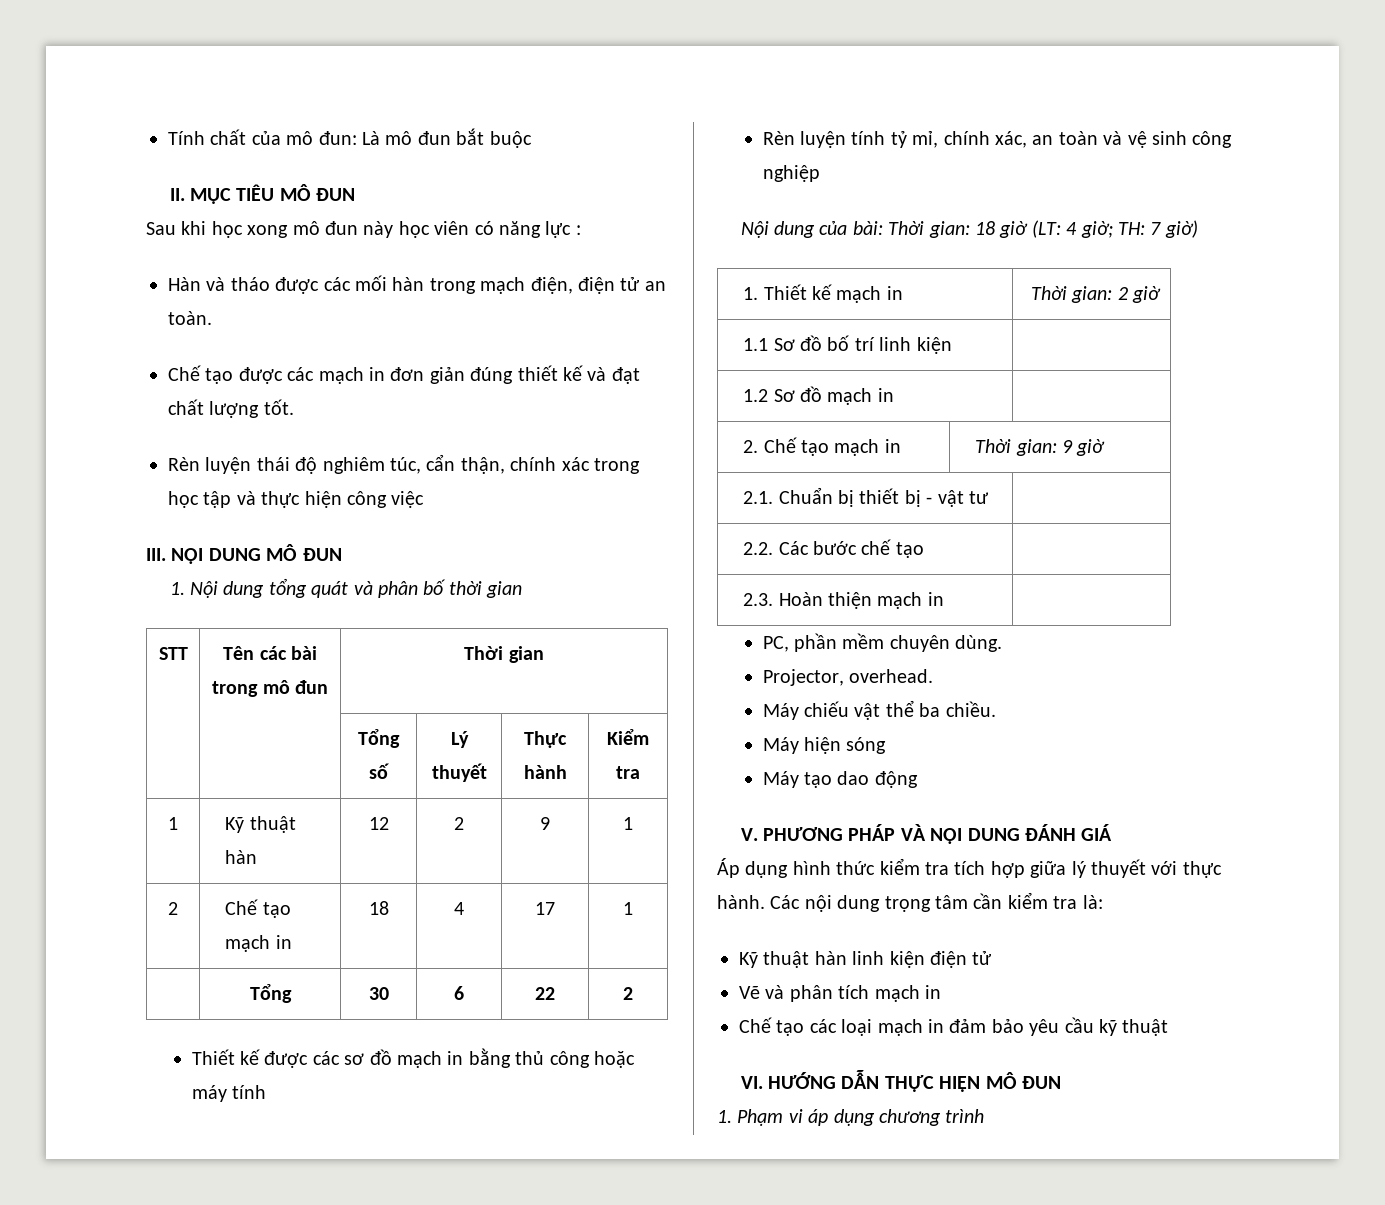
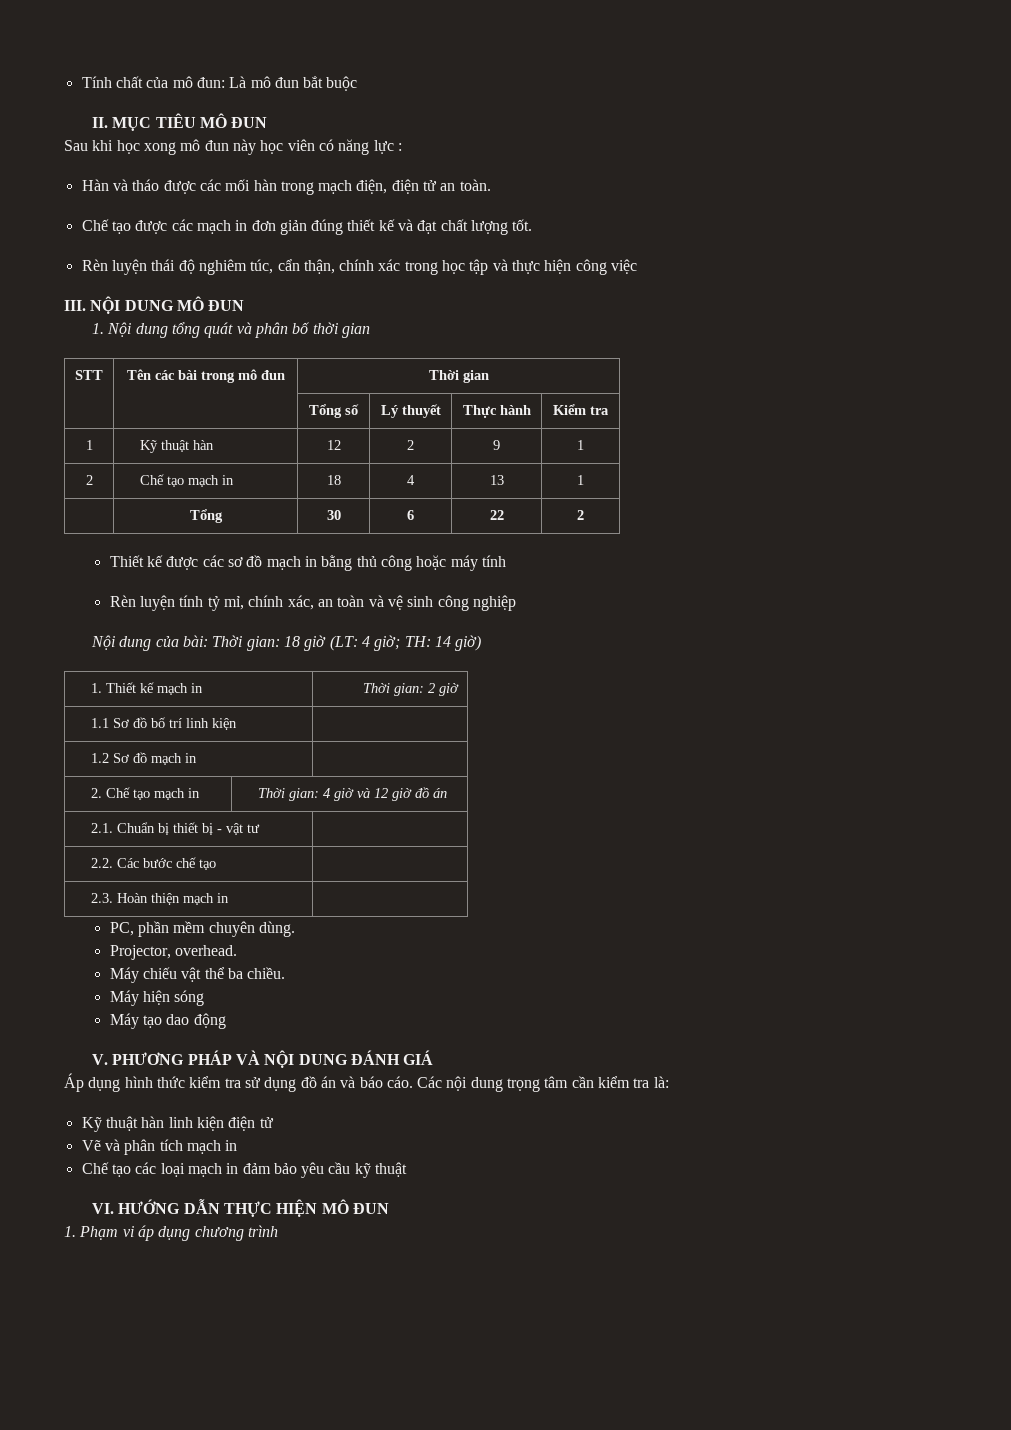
- 2 | Chế tạo mạch in | 18 | 4 | 17 | 1
+ 2 | Chế tạo mạch in | 18 | 4 | 13 | 1
- Nội dung của bài: Thời gian: 18 giờ (LT: 4 giờ; TH: 7 giờ)
+ Nội dung của bài: Thời gian: 18 giờ (LT: 4 giờ; TH: 14 giờ)
- 2. Chế tạo mạch in | Thời gian: 9 giờ
+ 2. Chế tạo mạch in | Thời gian: 4 giờ và 12 giờ đồ án
- Áp dụng hình thức kiểm tra tích hợp giữa lý thuyết với thực hành.
+ Áp dụng hình thức kiểm tra sử dụng đồ án và báo cáo.

